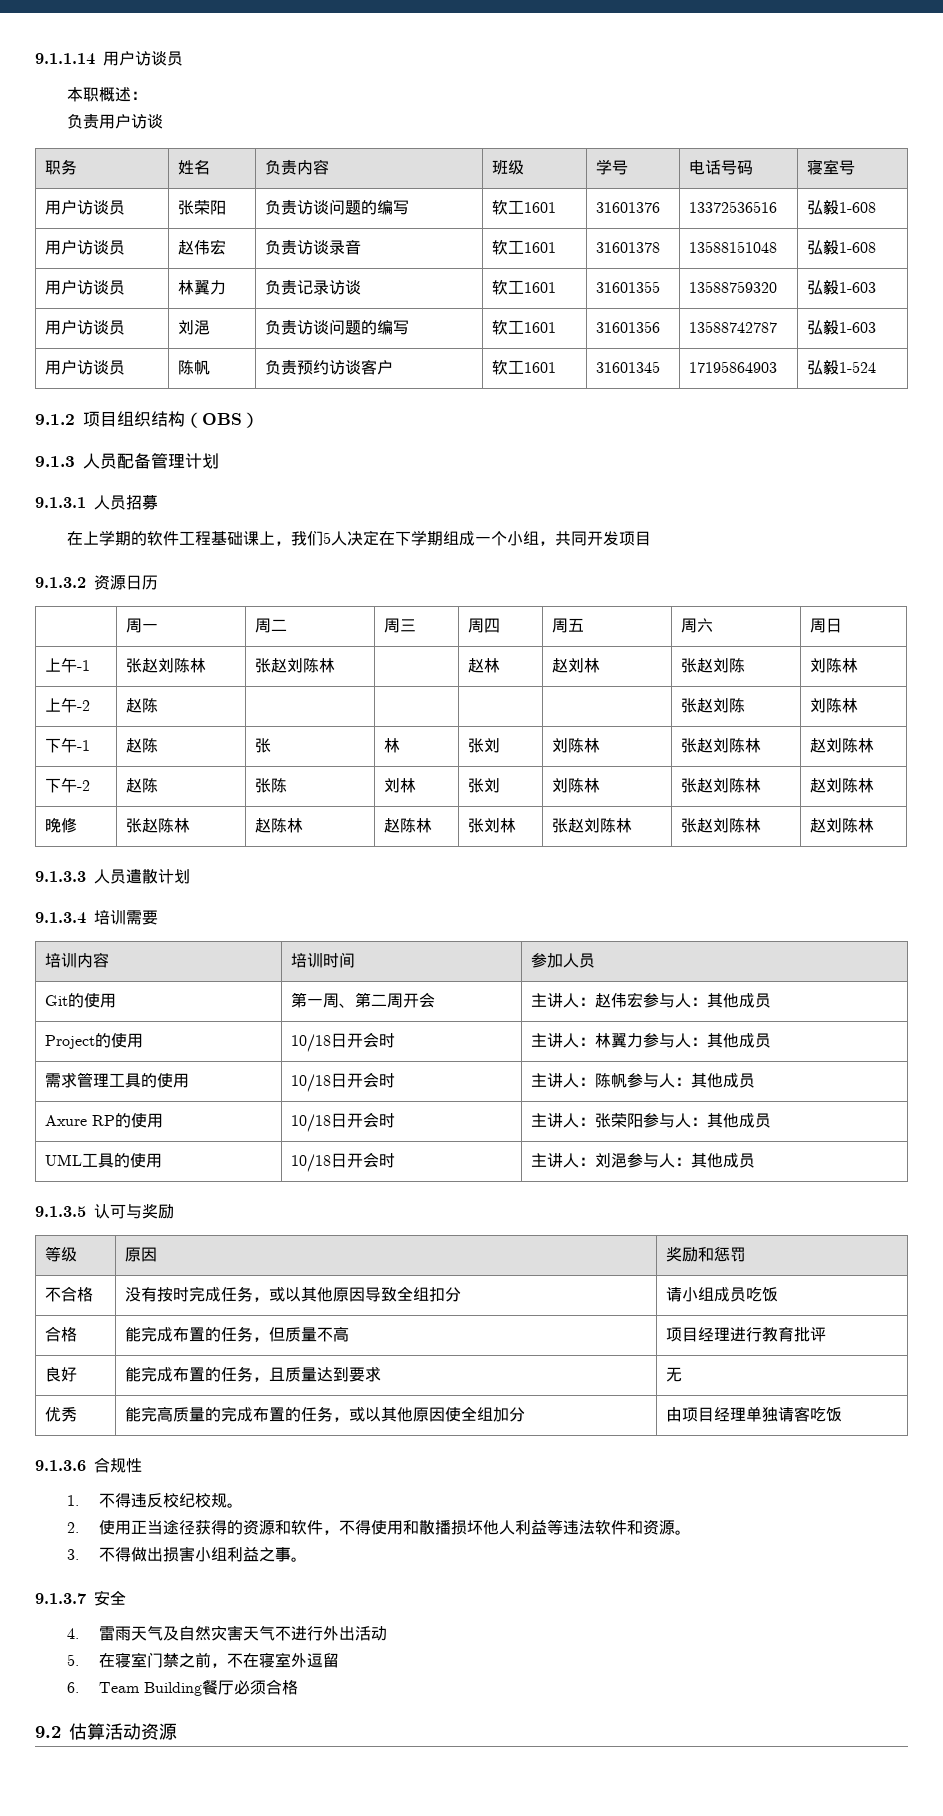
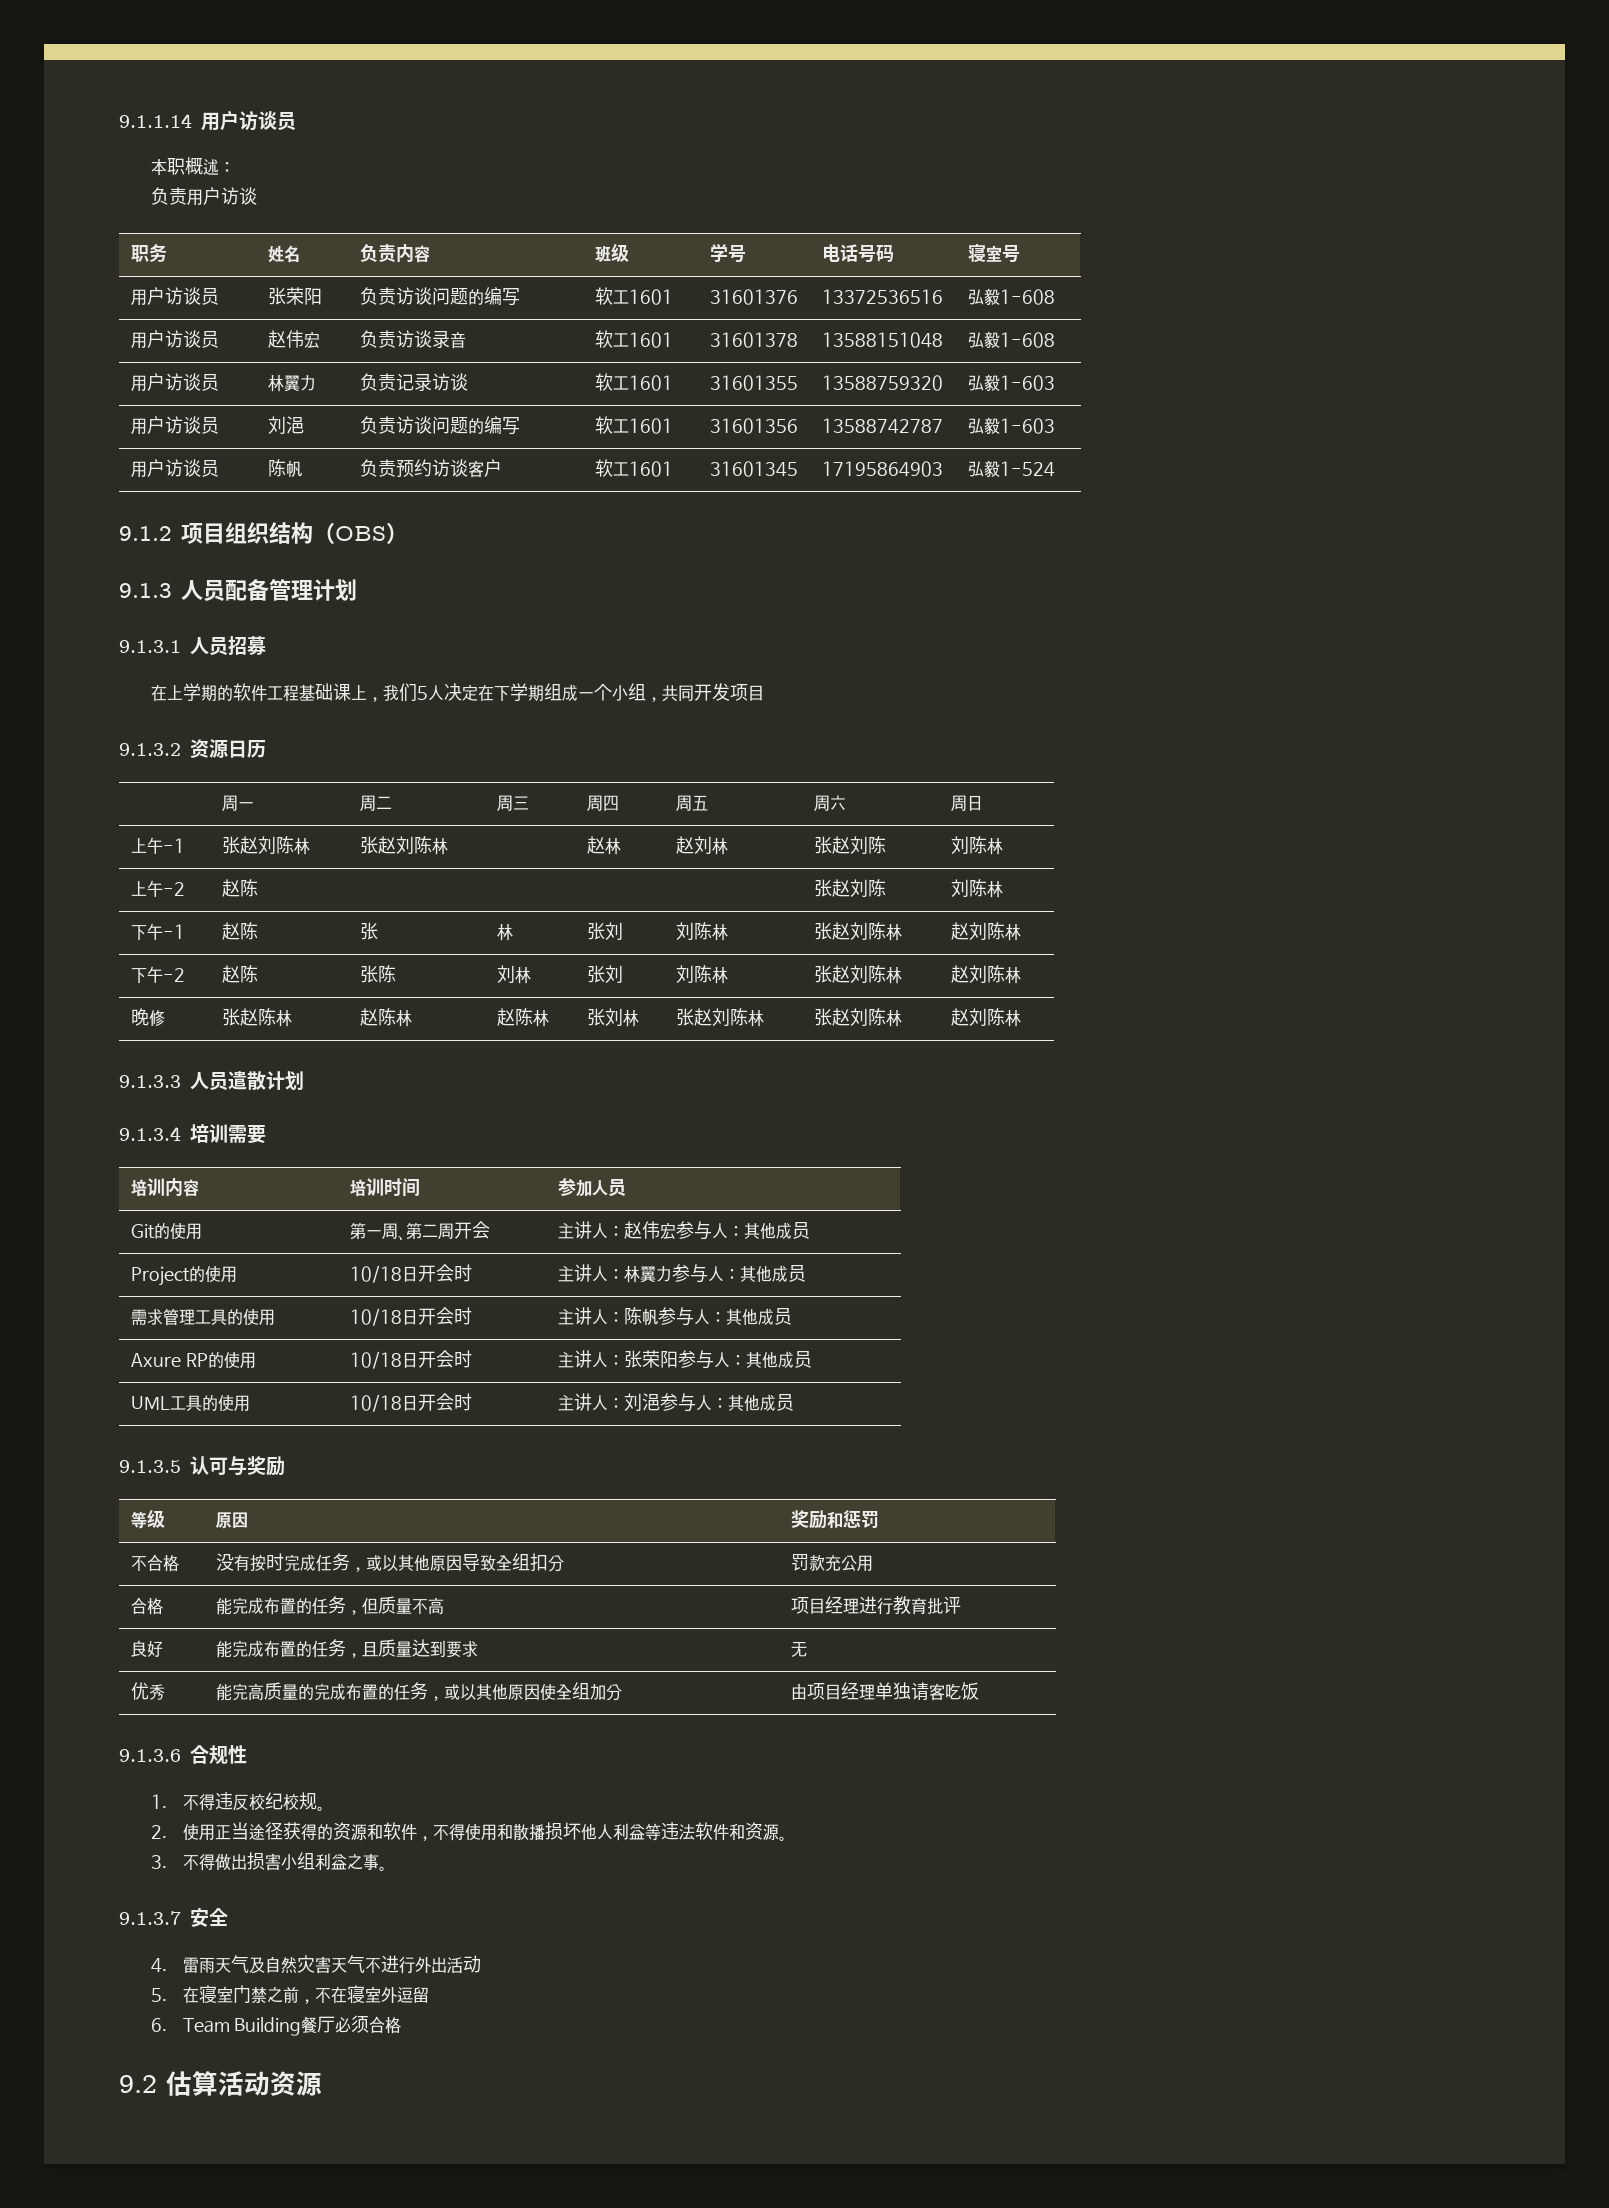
- 不合格 | 没有按时完成任务，或以其他原因导致全组扣分 | 请小组成员吃饭
+ 不合格 | 没有按时完成任务，或以其他原因导致全组扣分 | 罚款充公用

